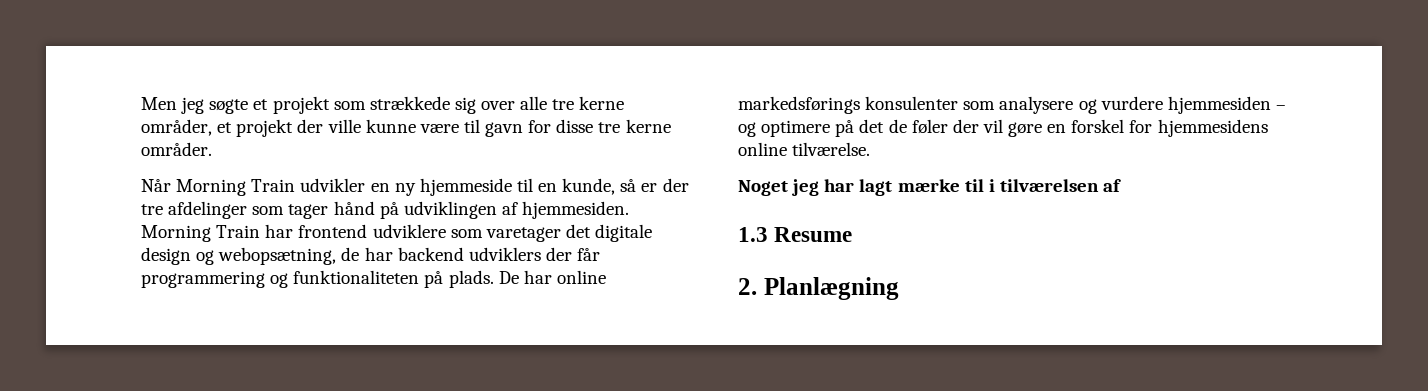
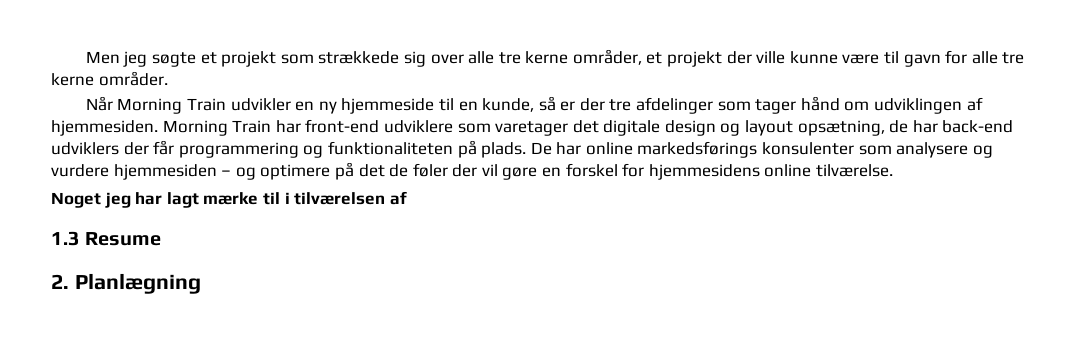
- Men jeg søgte et projekt som strækkede sig over alle tre kerne områder, et projekt der ville kunne være til gavn for disse tre kerne områder.
+ Men jeg søgte et projekt som strækkede sig over alle tre kerne områder, et projekt der ville kunne være til gavn for alle tre kerne områder.
- Når Morning Train udvikler en ny hjemmeside til en kunde, så er der tre afdelinger som tager hånd på udviklingen af hjemmesiden.
+ Når Morning Train udvikler en ny hjemmeside til en kunde, så er der tre afdelinger som tager hånd om udviklingen af hjemmesiden.
- Morning Train har frontend udviklere som varetager det digitale design og webopsætning, de har backend udviklers der får programmering og funktionaliteten på plads.
+ Morning Train har front-end udviklere som varetager det digitale design og layout opsætning, de har back-end udviklers der får programmering og funktionaliteten på plads.

